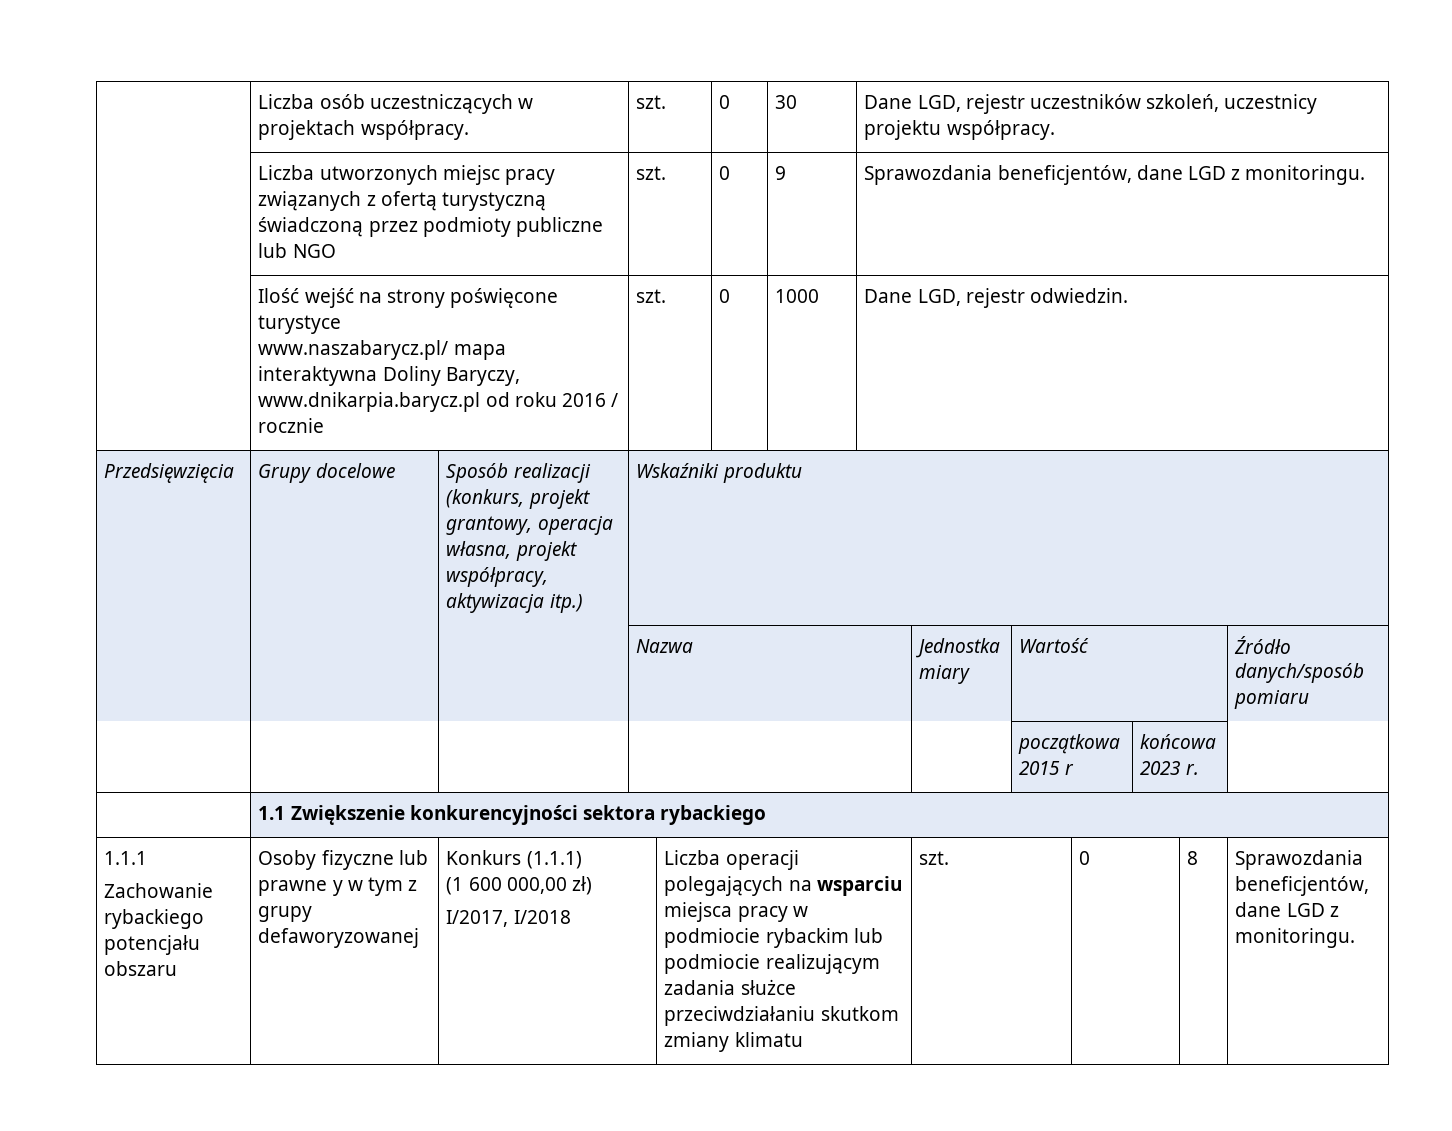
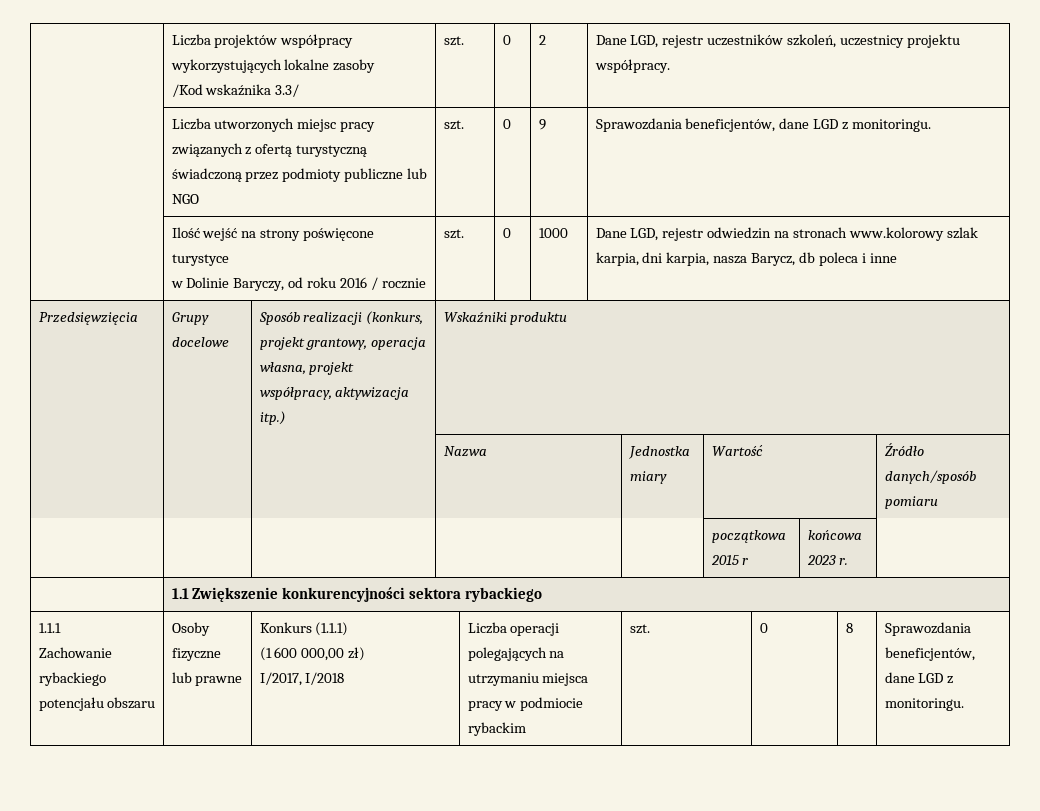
- | Liczba osób uczestniczących w projektach współpracy. | szt. | 0 | 30 | Dane LGD, rejestr uczestników szkoleń, uczestnicy projektu współpracy.
+ | Liczba projektów współpracy wykorzystujących lokalne zasoby
+ /Kod wskaźnika 3.3/ | szt. | 0 | 2 | Dane LGD, rejestr uczestników szkoleń, uczestnicy projektu współpracy.
  | Ilość wejść na strony poświęcone turystyce
- www.naszabarycz.pl/ mapa interaktywna Doliny Baryczy, www.dnikarpia.barycz.pl od roku 2016 / rocznie | szt. | 0 | 1000 | Dane LGD, rejestr odwiedzin.
+ w Dolinie Baryczy, od roku 2016 / rocznie | szt. | 0 | 1000 | Dane LGD, rejestr odwiedzin na stronach www.kolorowy szlak karpia, dni karpia, nasza Barycz, db poleca i inne
- Osoby fizyczne lub prawne y w tym z grupy defaworyzowanej
+ Osoby fizyczne lub prawne
- Liczba operacji polegających na wsparciu miejsca pracy w podmiocie rybackim lub podmiocie realizującym zadania służce przeciwdziałaniu skutkom zmiany klimatu
+ Liczba operacji polegających na utrzymaniu miejsca pracy w podmiocie rybackim

